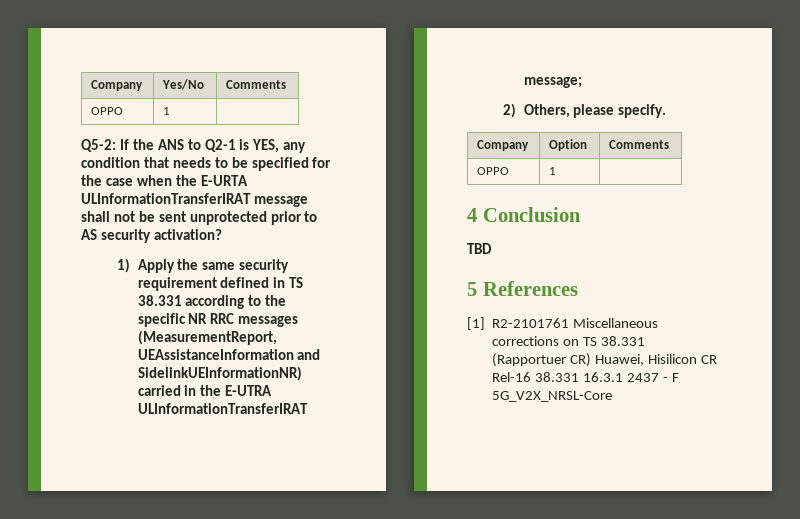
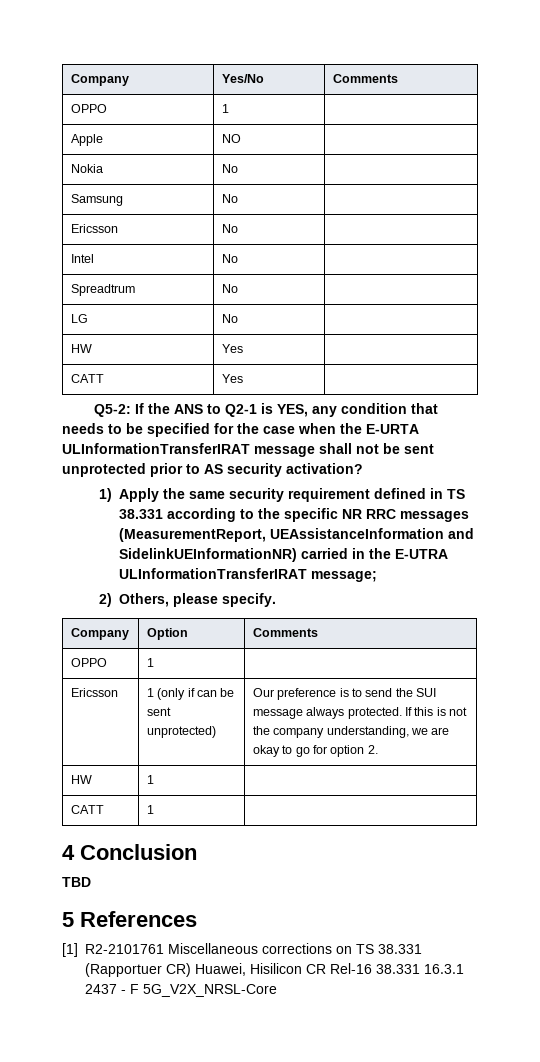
+ Apple | NO |
+ Nokia | No |
+ Samsung | No |
+ Ericsson | No |
+ Intel | No |
+ Spreadtrum | No |
+ LG | No |
+ HW | Yes |
+ CATT | Yes |
+ Ericsson | 1 (only if can be sent unprotected) | Our preference is to send the SUI message always protected. If this is not the company understanding, we are okay to go for option 2.
+ HW | 1 |
+ CATT | 1 |

